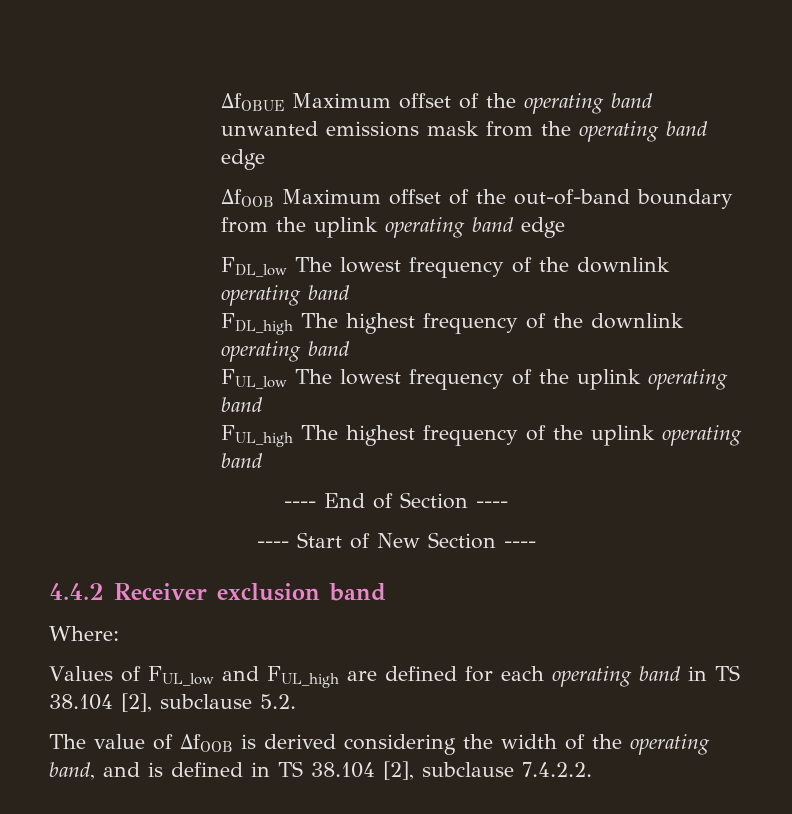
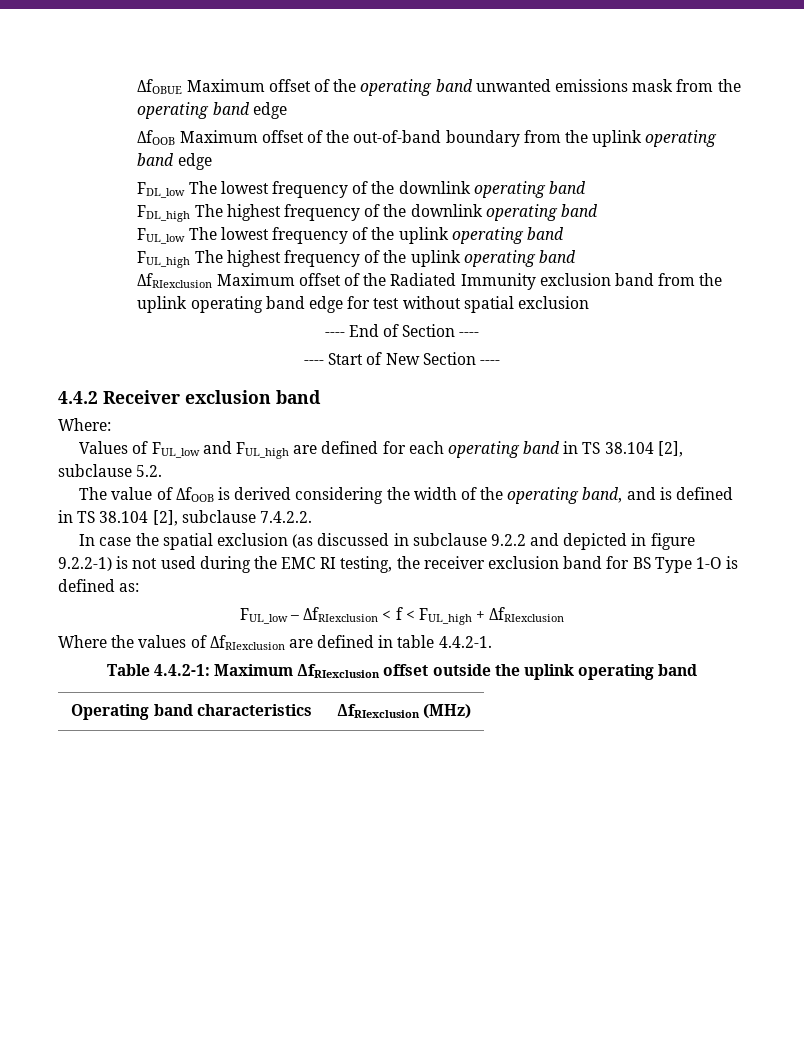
+ ΔfRIexclusion Maximum offset of the Radiated Immunity exclusion band from the uplink operating band edge for test without spatial exclusion
+ In case the spatial exclusion (as discussed in subclause 9.2.2 and depicted in figure 9.2.2-1) is not used during the EMC RI testing, the receiver exclusion band for BS Type 1-O is defined as:
+ FUL_low – ΔfRIexclusion < f < FUL_high + ΔfRIexclusion
+ Where the values of ΔfRIexclusion are defined in table 4.4.2-1.
+ Table 4.4.2-1: Maximum ΔfRIexclusion offset outside the uplink operating band
+ Operating band characteristics | ΔfRIexclusion (MHz)

